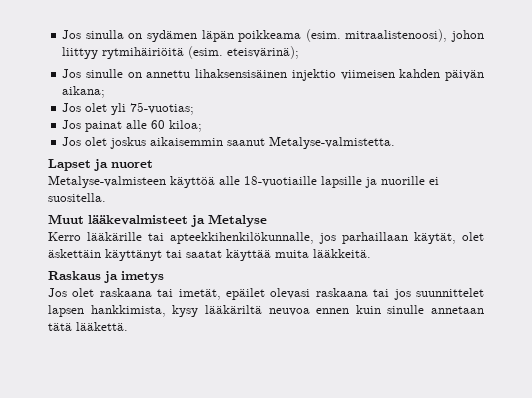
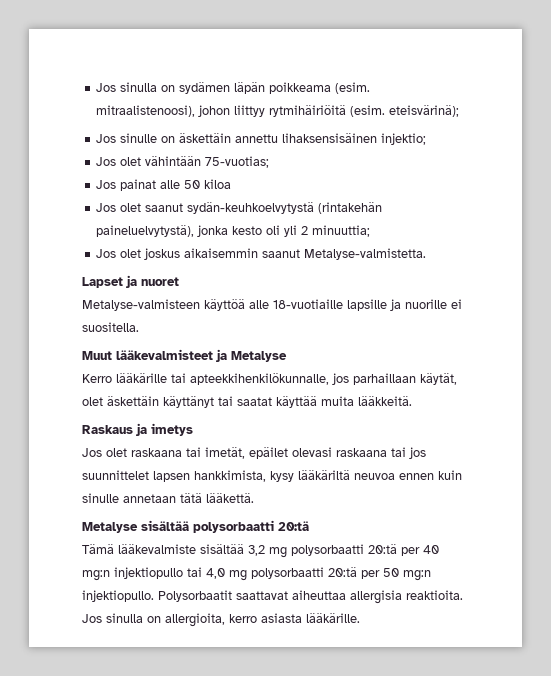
- Jos sinulle on annettu lihaksensisäinen injektio viimeisen kahden päivän aikana;
- Jos olet yli 75-vuotias;
+ Jos sinulle on äskettäin annettu lihaksensisäinen injektio;
+ Jos olet vähintään 75-vuotias;
- Jos painat alle 60 kiloa;
+ Jos painat alle 50 kiloa
+ Jos olet saanut sydän-keuhkoelvytystä (rintakehän paineluelvytystä), jonka kesto oli yli 2 minuuttia;
+ Metalyse sisältää polysorbaatti 20:tä
+ Tämä lääkevalmiste sisältää 3,2 mg polysorbaatti 20:tä per 40 mg:n injektiopullo tai 4,0 mg polysorbaatti 20:tä per 50 mg:n injektiopullo. Polysorbaatit saattavat aiheuttaa allergisia reaktioita. Jos sinulla on allergioita, kerro asiasta lääkärille.

